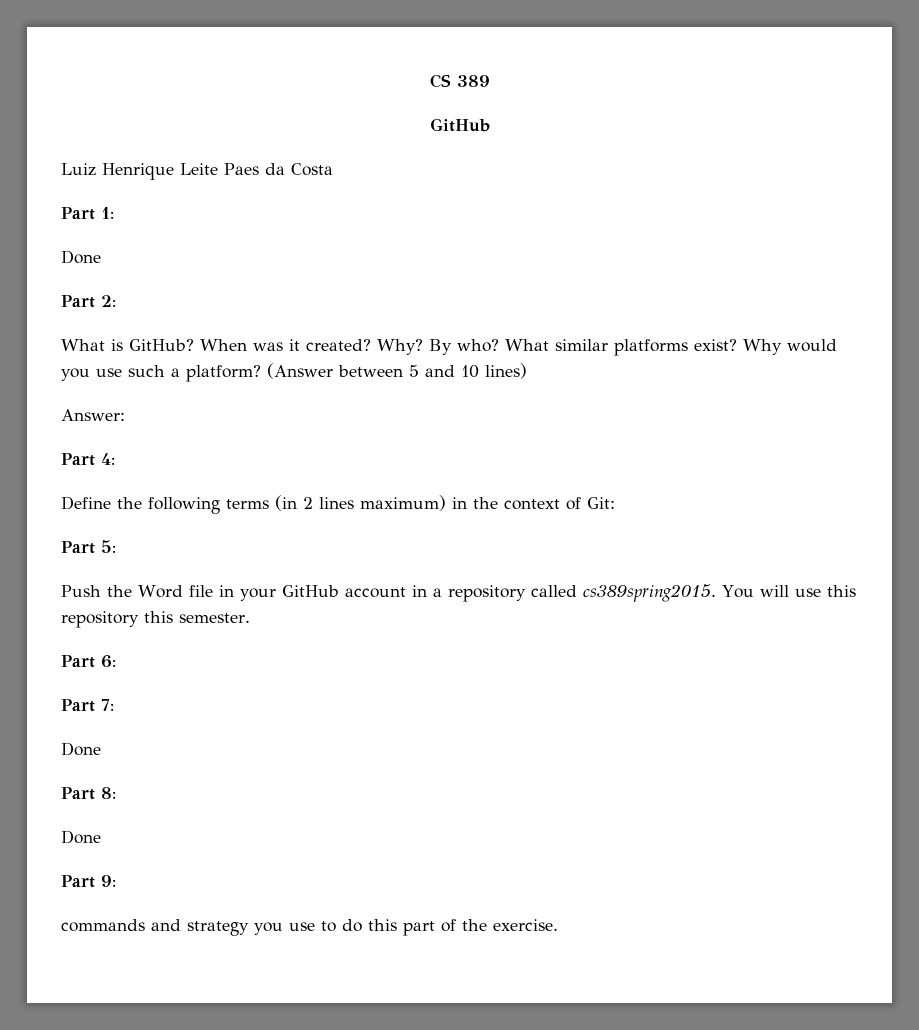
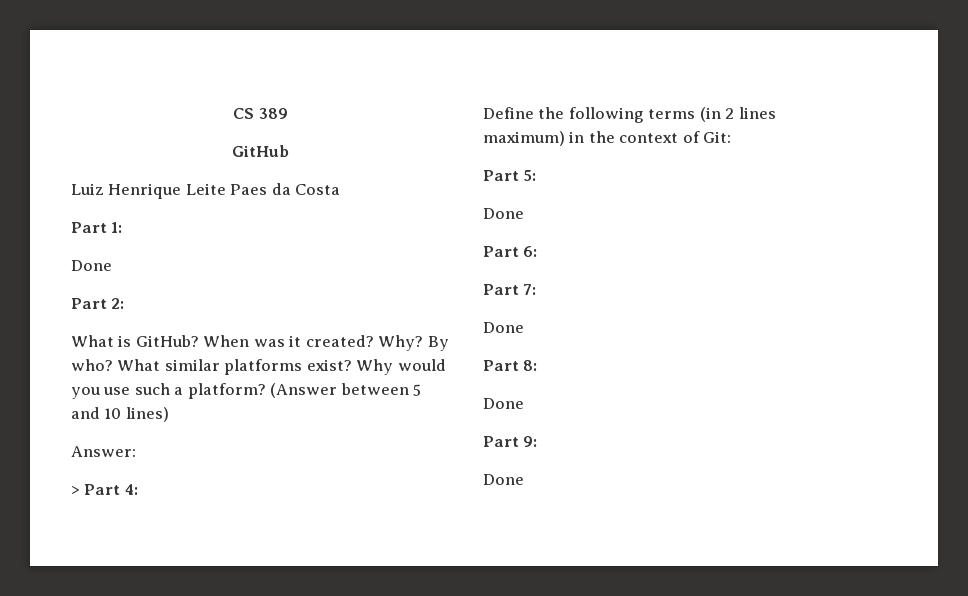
- Part 4:
+ > Part 4:
  Part 5:
- Push the Word file in your GitHub account in a repository called cs389spring2015. You will use this repository this semester.
+ Done
  Part 9:
- commands and strategy you use to do this part of the exercise.
+ Done

